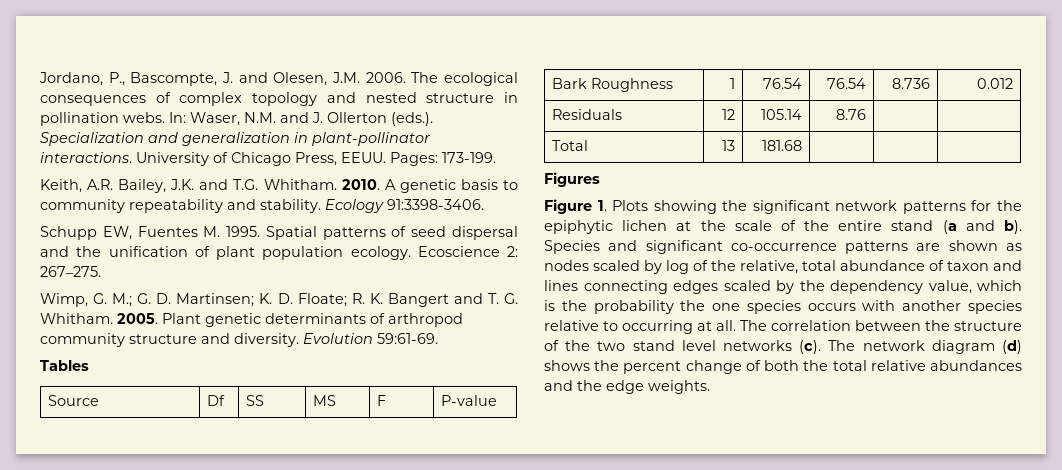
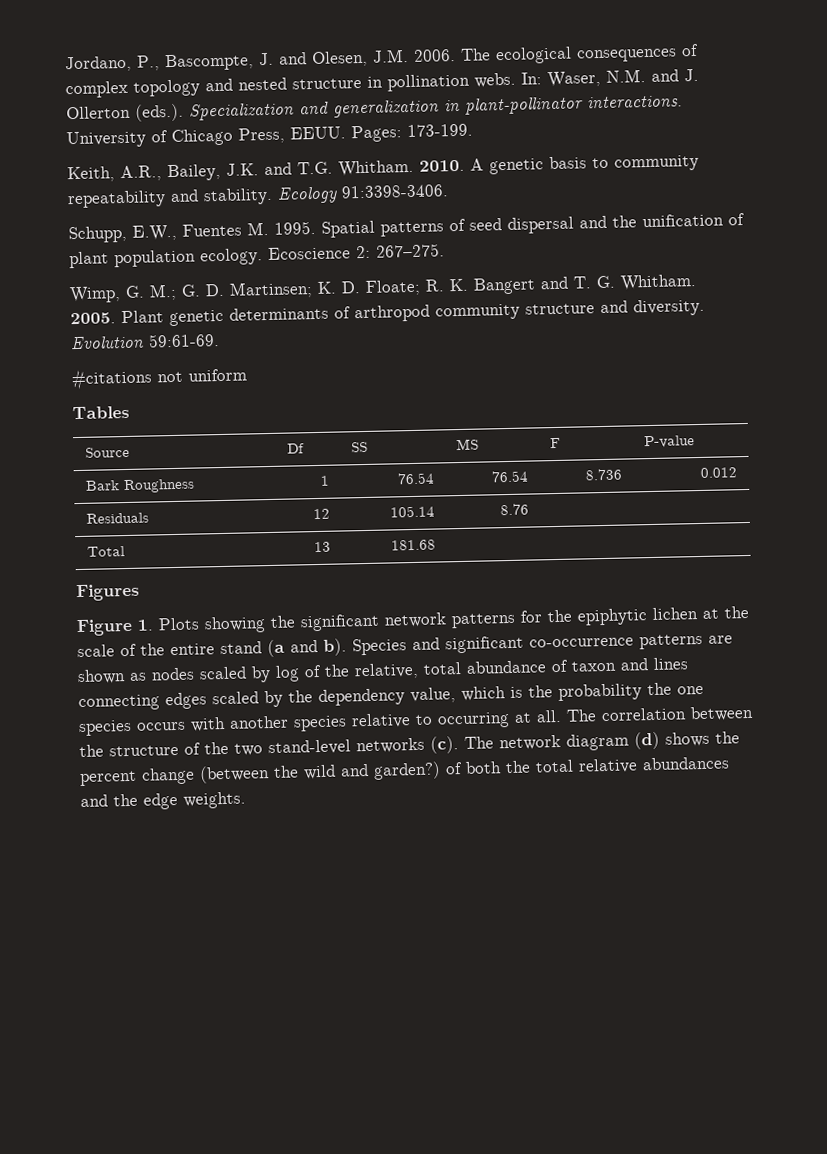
- Keith, A.R. Bailey, J.K. and T.G. Whitham.
+ Keith, A.R., Bailey, J.K. and T.G. Whitham.
- Schupp EW, Fuentes M. 1995.
+ Schupp, E.W., Fuentes M. 1995.
+ #citations not uniform
- The correlation between the structure of the two stand level networks (c).
+ The correlation between the structure of the two stand-level networks (c).
- The network diagram (d) shows the percent change of both the total relative abundances and the edge weights.
+ The network diagram (d) shows the percent change (between the wild and garden?) of both the total relative abundances and the edge weights.

